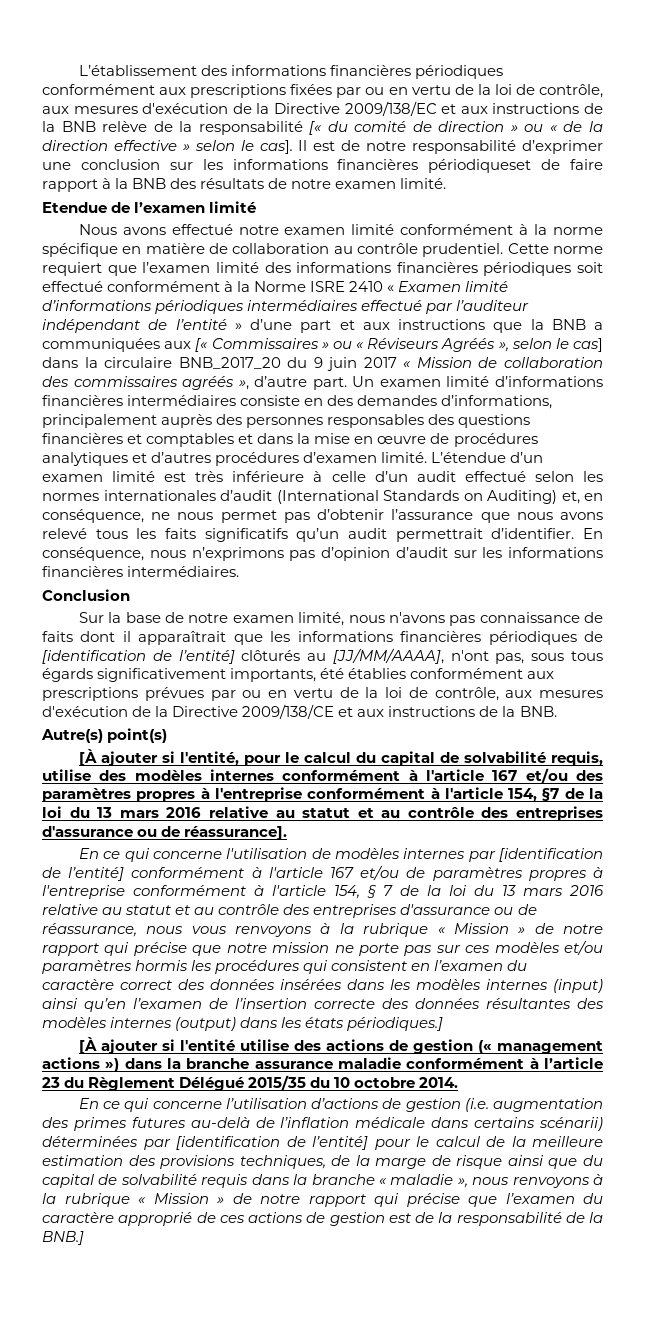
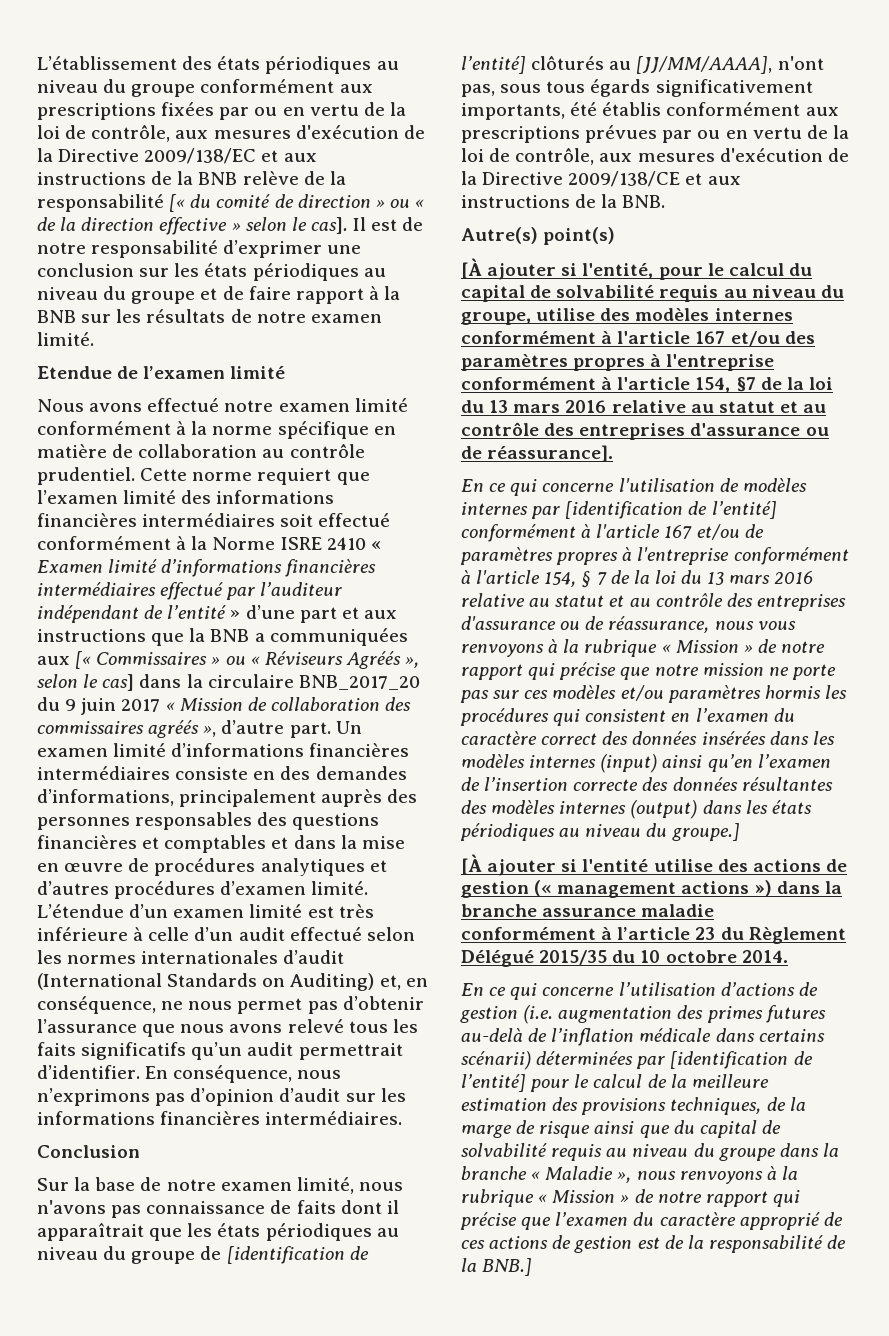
- L’établissement des informations financières périodiques conformément aux prescriptions fixées par ou en vertu de la loi de contrôle, aux mesures d'exécution de la Directive 2009/138/EC et aux instructions de la BNB relève de la responsabilité [« du comité de direction » ou « de la direction effective » selon le cas].
+ L’établissement des états périodiques au niveau du groupe conformément aux prescriptions fixées par ou en vertu de la loi de contrôle, aux mesures d'exécution de la Directive 2009/138/EC et aux instructions de la BNB relève de la responsabilité [« du comité de direction » ou « de la direction effective » selon le cas].
- Il est de notre responsabilité d’exprimer une conclusion sur les informations financières périodiqueset de faire rapport à la BNB des résultats de notre examen limité.
+ Il est de notre responsabilité d’exprimer une conclusion sur les états périodiques au niveau du groupe et de faire rapport à la BNB sur les résultats de notre examen limité.
- Cette norme requiert que l’examen limité des informations financières périodiques soit effectué conformément à la Norme ISRE 2410 « Examen limité d’informations périodiques intermédiaires effectué par l’auditeur indépendant de l’entité » d’une part et aux instructions que la BNB a communiquées aux [« Commissaires » ou « Réviseurs Agréés », selon le cas] dans la circulaire BNB_2017_20 du 9 juin 2017 « Mission de collaboration des commissaires agréés », d’autre part.
+ Cette norme requiert que l’examen limité des informations financières intermédiaires soit effectué conformément à la Norme ISRE 2410 « Examen limité d’informations financières intermédiaires effectué par l’auditeur indépendant de l’entité » d’une part et aux instructions que la BNB a communiquées aux [« Commissaires » ou « Réviseurs Agréés », selon le cas] dans la circulaire BNB_2017_20 du 9 juin 2017 « Mission de collaboration des commissaires agréés », d’autre part.
- Sur la base de notre examen limité, nous n'avons pas connaissance de faits dont il apparaîtrait que les informations financières périodiques de [identification de l’entité] clôturés au [JJ/MM/AAAA], n'ont pas, sous tous égards significativement importants, été établies conformément aux prescriptions prévues par ou en vertu de la loi de contrôle, aux mesures d'exécution de la Directive 2009/138/CE et aux instructions de la BNB.
+ Sur la base de notre examen limité, nous n'avons pas connaissance de faits dont il apparaîtrait que les états périodiques au niveau du groupe de [identification de l’entité] clôturés au [JJ/MM/AAAA], n'ont pas, sous tous égards significativement importants, été établis conformément aux prescriptions prévues par ou en vertu de la loi de contrôle, aux mesures d'exécution de la Directive 2009/138/CE et aux instructions de la BNB.
- [À ajouter si l'entité, pour le calcul du capital de solvabilité requis, utilise des modèles internes conformément à l'article 167 et/ou des paramètres propres à l'entreprise conformément à l'article 154, §7 de la loi du 13 mars 2016 relative au statut et au contrôle des entreprises d'assurance ou de réassurance].
+ [À ajouter si l'entité, pour le calcul du capital de solvabilité requis au niveau du groupe, utilise des modèles internes conformément à l'article 167 et/ou des paramètres propres à l'entreprise conformément à l'article 154, §7 de la loi du 13 mars 2016 relative au statut et au contrôle des entreprises d'assurance ou de réassurance].
- En ce qui concerne l'utilisation de modèles internes par [identification de l’entité] conformément à l'article 167 et/ou de paramètres propres à l'entreprise conformément à l'article 154, § 7 de la loi du 13 mars 2016 relative au statut et au contrôle des entreprises d'assurance ou de réassurance, nous vous renvoyons à la rubrique « Mission » de notre rapport qui précise que notre mission ne porte pas sur ces modèles et/ou paramètres hormis les procédures qui consistent en l’examen du caractère correct des données insérées dans les modèles internes (input) ainsi qu’en l’examen de l’insertion correcte des données résultantes des modèles internes (output) dans les états périodiques.]
+ En ce qui concerne l'utilisation de modèles internes par [identification de l’entité] conformément à l'article 167 et/ou de paramètres propres à l'entreprise conformément à l'article 154, § 7 de la loi du 13 mars 2016 relative au statut et au contrôle des entreprises d'assurance ou de réassurance, nous vous renvoyons à la rubrique « Mission » de notre rapport qui précise que notre mission ne porte pas sur ces modèles et/ou paramètres hormis les procédures qui consistent en l’examen du caractère correct des données insérées dans les modèles internes (input) ainsi qu’en l’examen de l’insertion correcte des données résultantes des modèles internes (output) dans les états périodiques au niveau du groupe.]
- En ce qui concerne l’utilisation d’actions de gestion (i.e. augmentation des primes futures au-delà de l’inflation médicale dans certains scénarii) déterminées par [identification de l’entité] pour le calcul de la meilleure estimation des provisions techniques, de la marge de risque ainsi que du capital de solvabilité requis dans la branche « maladie », nous renvoyons à la rubrique « Mission » de notre rapport qui précise que l’examen du caractère approprié de ces actions de gestion est de la responsabilité de la BNB.]
+ En ce qui concerne l’utilisation d’actions de gestion (i.e. augmentation des primes futures au-delà de l’inflation médicale dans certains scénarii) déterminées par [identification de l’entité] pour le calcul de la meilleure estimation des provisions techniques, de la marge de risque ainsi que du capital de solvabilité requis au niveau du groupe dans la branche « Maladie », nous renvoyons à la rubrique « Mission » de notre rapport qui précise que l’examen du caractère approprié de ces actions de gestion est de la responsabilité de la BNB.]

